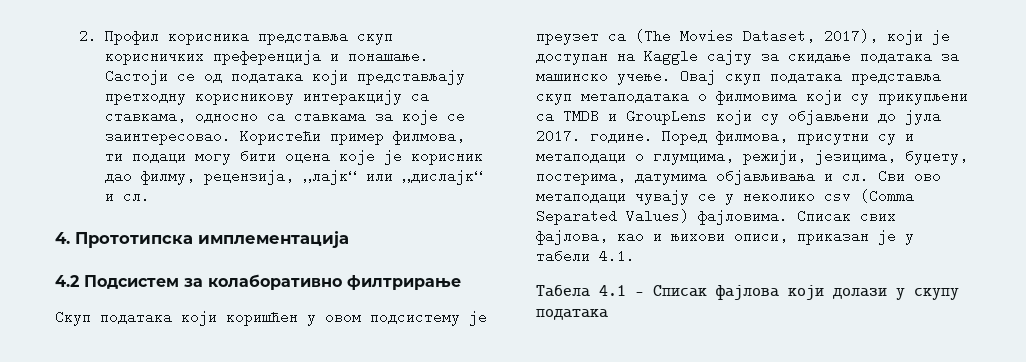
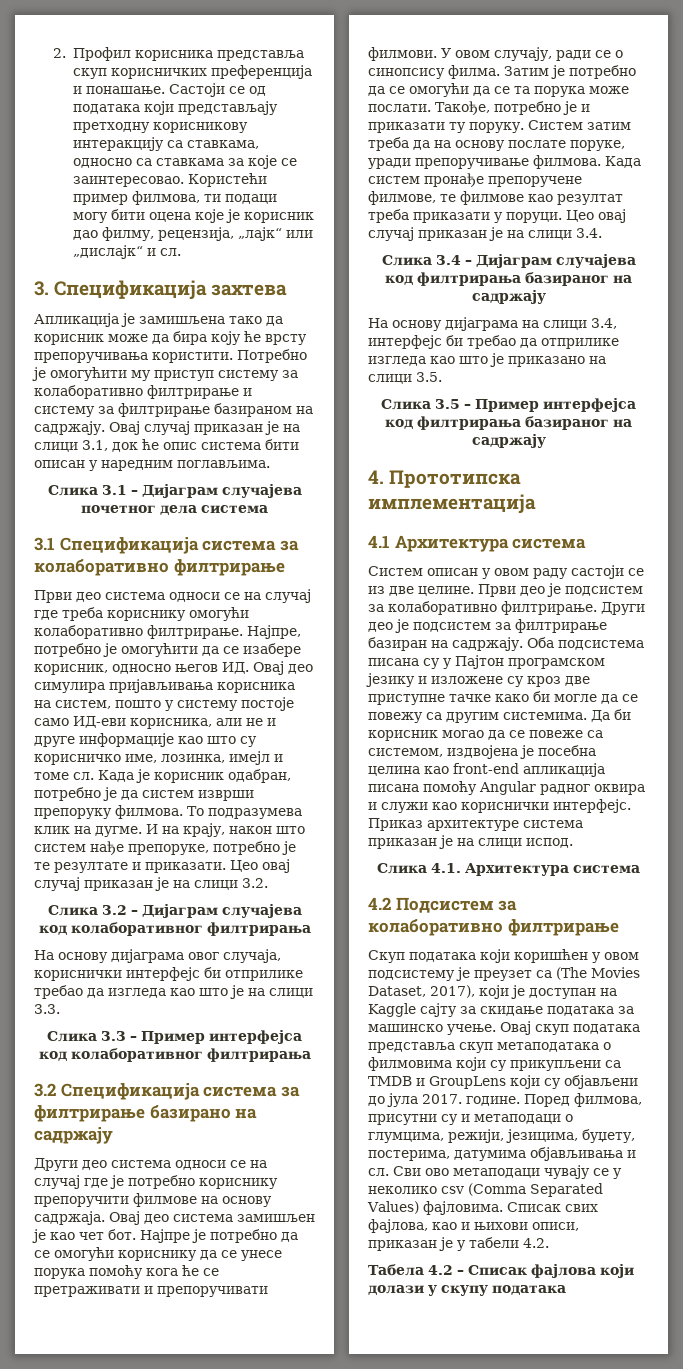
+ 3. Спецификација захтева
+ Апликација је замишљена тако да корисник може да бира коју ће врсту препоручивања користити. Потребно је омогућити му приступ систему за колаборативно филтрирање и систему за филтрирање базираном на садржају. Овај случај приказан је на слици 3.1, док ће опис система бити описан у наредним поглављима.
+ Слика 3.1 – Дијаграм случајева почетног дела система
+ 3.1 Спецификација система за колаборативно филтрирање
+ Први део система односи се на случај где треба кориснику омогући колаборативно филтрирање. Најпре, потребно је омогућити да се изабере корисник, односно његов ИД. Овај део симулира пријављивања корисника на систем, пошто у систему постоје само ИД-еви корисника, али не и друге информације као што су корисничко име, лозинка, имејл и томе сл. Када је корисник одабран, потребно је да систем изврши препоруку филмова. То подразумева клик на дугме. И на крају, након што систем нађе препоруке, потребно је те резултате и приказати. Цео овај случај приказан је на слици 3.2.
+ Слика 3.2 – Дијаграм случајева код колаборативног филтрирања
+ На основу дијаграма овог случаја, кориснички интерфејс би отприлике требао да изгледа као што је на слици 3.3.
+ Слика 3.3 – Пример интерфејса код колаборативног филтрирања
+ 3.2 Спецификација система за филтрирање базирано на садржају
+ Други део система односи се на случај где је потребно кориснику препоручити филмове на основу садржаја. Овај део система замишљен је као чет бот. Најпре је потребно да се омогући кориснику да се унесе порука помоћу кога ће се претраживати и препоручивати филмови. У овом случају, ради се о синопсису филма. Затим је потребно да се омогући да се та порука може послати. Такође, потребно је и приказати ту поруку. Систем затим треба да на основу послате поруке, уради препоручивање филмова. Када систем пронађе препоручене филмове, те филмове као резултат треба приказати у поруци. Цео овај случај приказан је на слици 3.4.
+ Слика 3.4 – Дијаграм случајева код филтрирања базираног на садржају
+ На основу дијаграма на слици 3.4, интерфејс би требао да отприлике изгледа као што је приказано на слици 3.5.
+ Слика 3.5 – Пример интерфејса код филтрирања базираног на садржају
  4. Прототипска имплементација
+ 4.1 Архитектура система
+ Систем описан у овом раду састоји се из две целине. Први део је подсистем за колаборативно филтрирање. Други део је подсистем за филтрирање базиран на садржају. Оба подсистема писана су у Пајтон програмском језику и изложене су кроз две приступне тачке како би могле да се повежу са другим системима. Да би корисник могао да се повеже са системом, издвојена је посебна целина као front-end апликација писана помоћу Angular радног оквира и служи као кориснички интерфејс. Приказ архитектуре система приказан је на слици испод.
+ Слика 4.1. Архитектура система
- Списак свих фајлова, као и њихови описи, приказан је у табели 4.1.
+ Списак свих фајлова, као и њихови описи, приказан је у табели 4.2.
- Табела 4.1 – Списак фајлова који долази у скупу података
+ Табела 4.2 – Списак фајлова који долази у скупу података

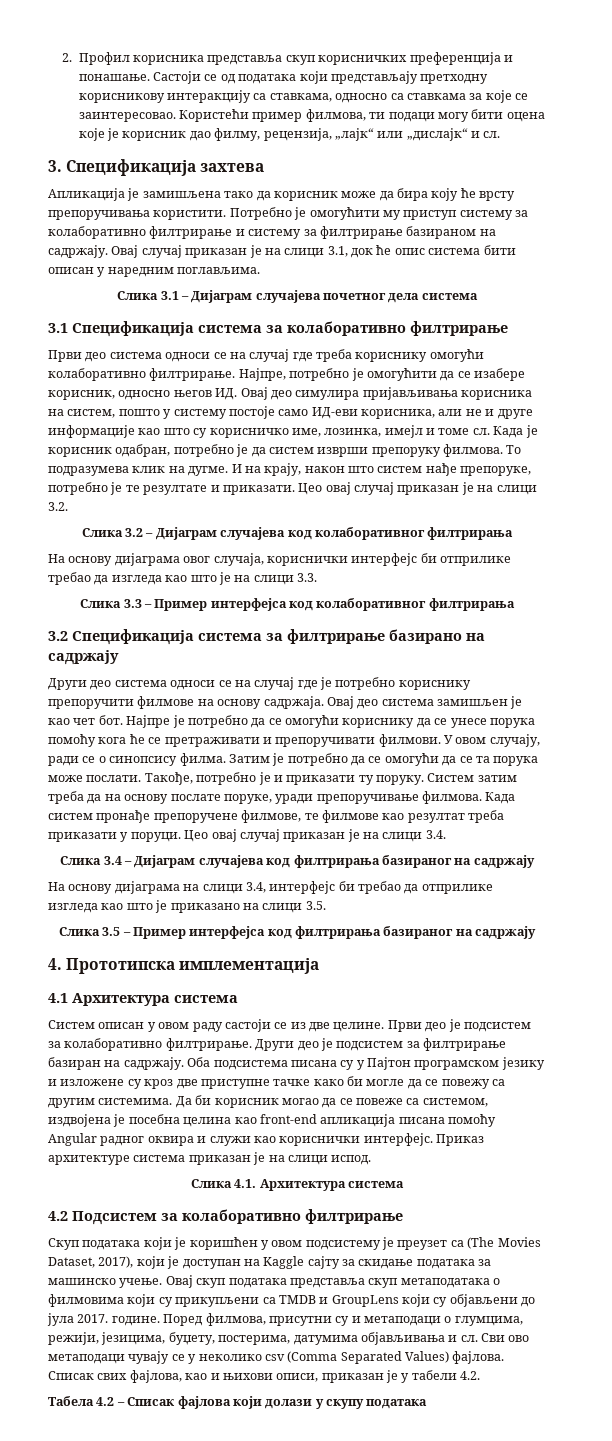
- Скуп података који коришћен у овом подсистему је преузет са (The Movies Dataset, 2017), који је доступан на Kaggle сајту за скидање података за машинско учење.
+ Скуп података који је коришћен у овом подсистему је преузет са (The Movies Dataset, 2017), који је доступан на Kaggle сајту за скидање података за машинско учење.
- Сви ово метаподаци чувају се у неколико csv (Comma Separated Values) фајловима.
+ Сви ово метаподаци чувају се у неколико csv (Comma Separated Values) фајлова.

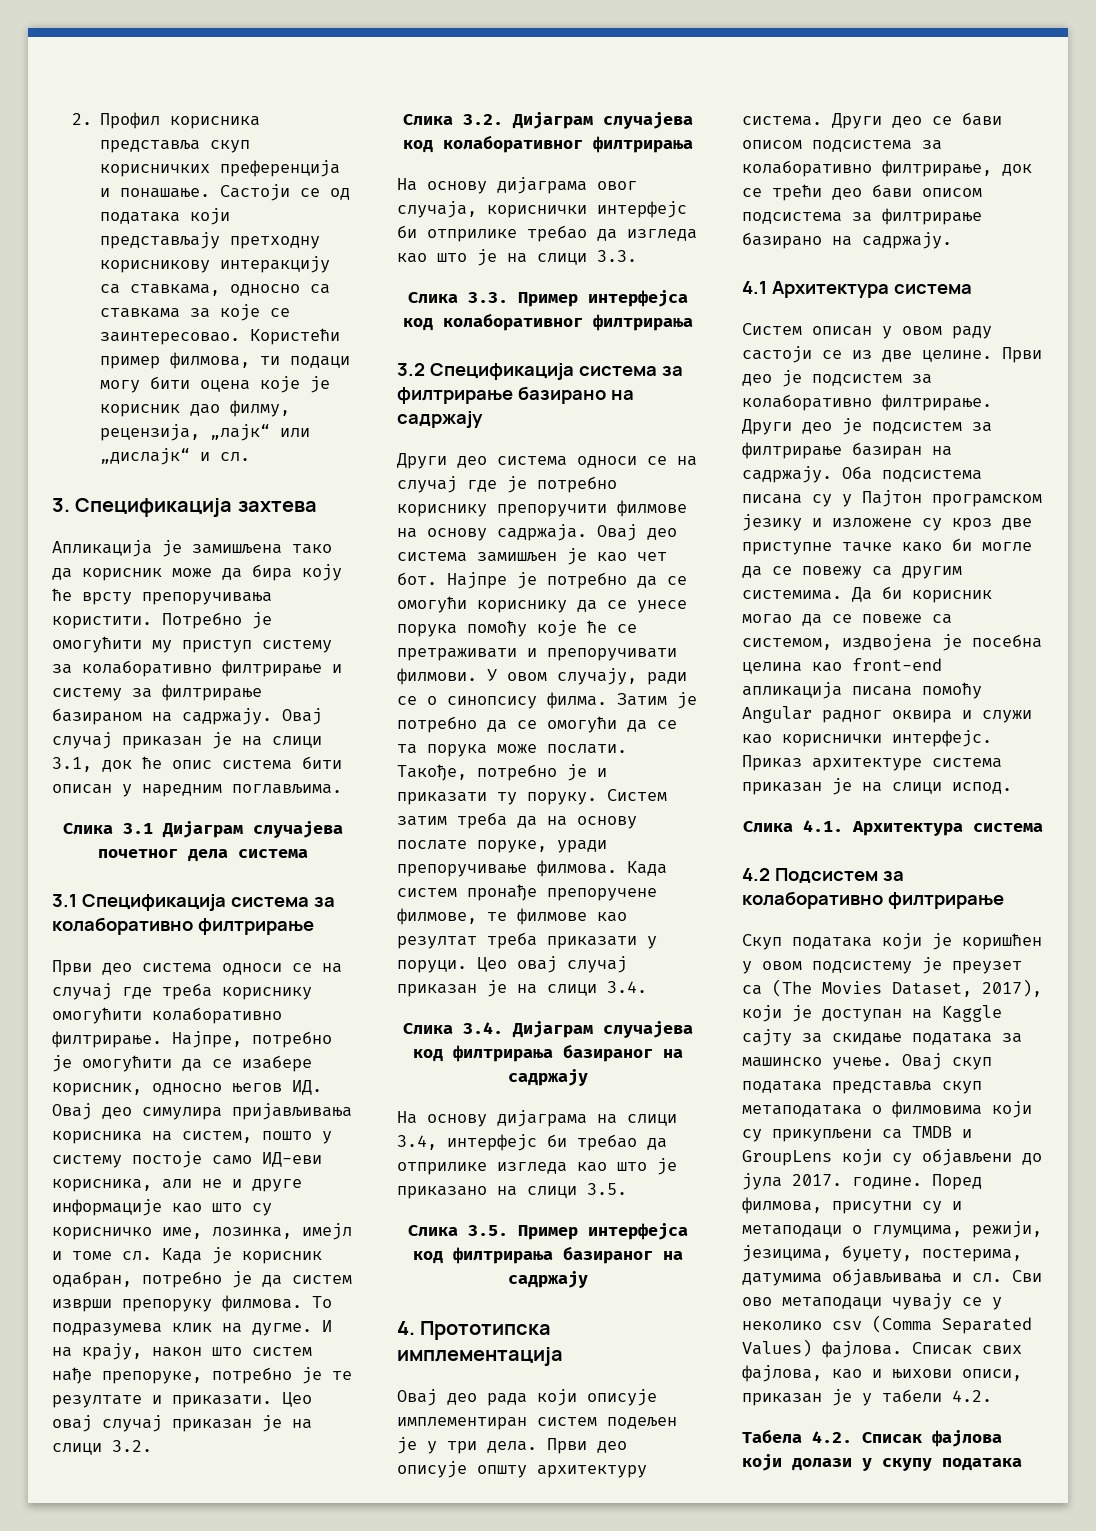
- Слика 3.1 – Дијаграм случајева почетног дела система
+ Слика 3.1 Дијаграм случајева почетног дела система
- Први део система односи се на случај где треба кориснику омогући колаборативно филтрирање.
+ Први део система односи се на случај где треба кориснику омогућити колаборативно филтрирање.
- Слика 3.2 – Дијаграм случајева код колаборативног филтрирања
+ Слика 3.2. Дијаграм случајева код колаборативног филтрирања
- Слика 3.3 – Пример интерфејса код колаборативног филтрирања
+ Слика 3.3. Пример интерфејса код колаборативног филтрирања
- Најпре је потребно да се омогући кориснику да се унесе порука помоћу кога ће се претраживати и препоручивати филмови.
+ Најпре је потребно да се омогући кориснику да се унесе порука помоћу које ће се претраживати и препоручивати филмови.
- Слика 3.4 – Дијаграм случајева код филтрирања базираног на садржају
+ Слика 3.4. Дијаграм случајева код филтрирања базираног на садржају
- Слика 3.5 – Пример интерфејса код филтрирања базираног на садржају
+ Слика 3.5. Пример интерфејса код филтрирања базираног на садржају
+ Овај део рада који описује имплементиран систем подељен је у три дела. Први део описује општу архитектуру система. Други део се бави описом подсистема за колаборативно филтрирање, док се трећи део бави описом подсистема за филтрирање базирано на садржају.
- Табела 4.2 – Списак фајлова који долази у скупу података
+ Табела 4.2. Списак фајлова који долази у скупу података

